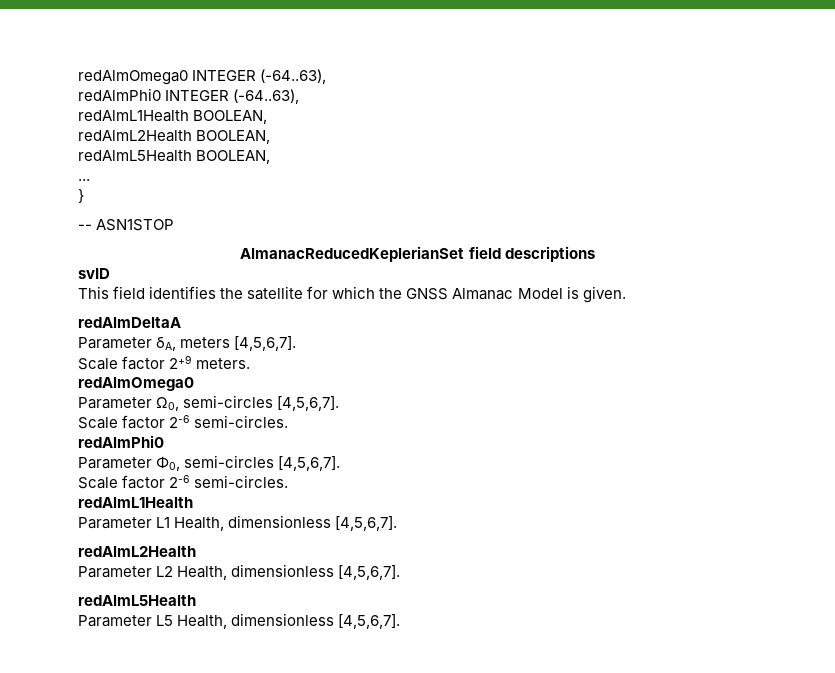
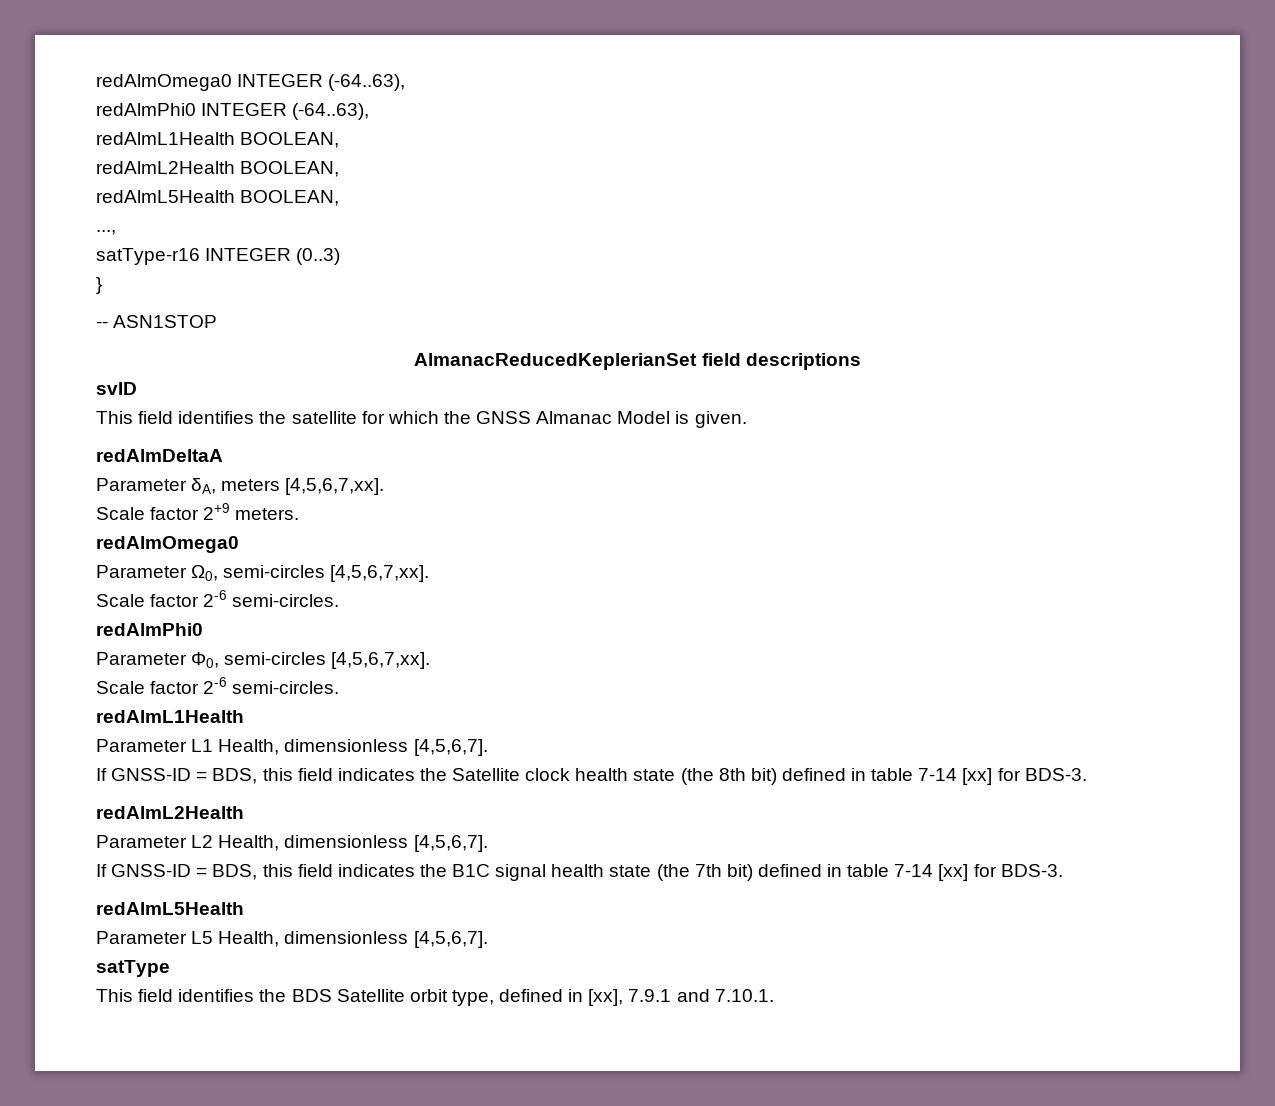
- ...
+ ...,
+ satType-r16 INTEGER (0..3)
- Parameter δA, meters [4,5,6,7].
+ Parameter δA, meters [4,5,6,7,xx].
- Parameter Ω0, semi-circles [4,5,6,7].
+ Parameter Ω0, semi-circles [4,5,6,7,xx].
- Parameter Φ0, semi-circles [4,5,6,7].
+ Parameter Φ0, semi-circles [4,5,6,7,xx].
+ If GNSS-ID = BDS, this field indicates the Satellite clock health state (the 8th bit) defined in table 7-14 [xx] for BDS-3.
+ If GNSS-ID = BDS, this field indicates the B1C signal health state (the 7th bit) defined in table 7-14 [xx] for BDS-3.
+ satType
+ This field identifies the BDS Satellite orbit type, defined in [xx], 7.9.1 and 7.10.1.

